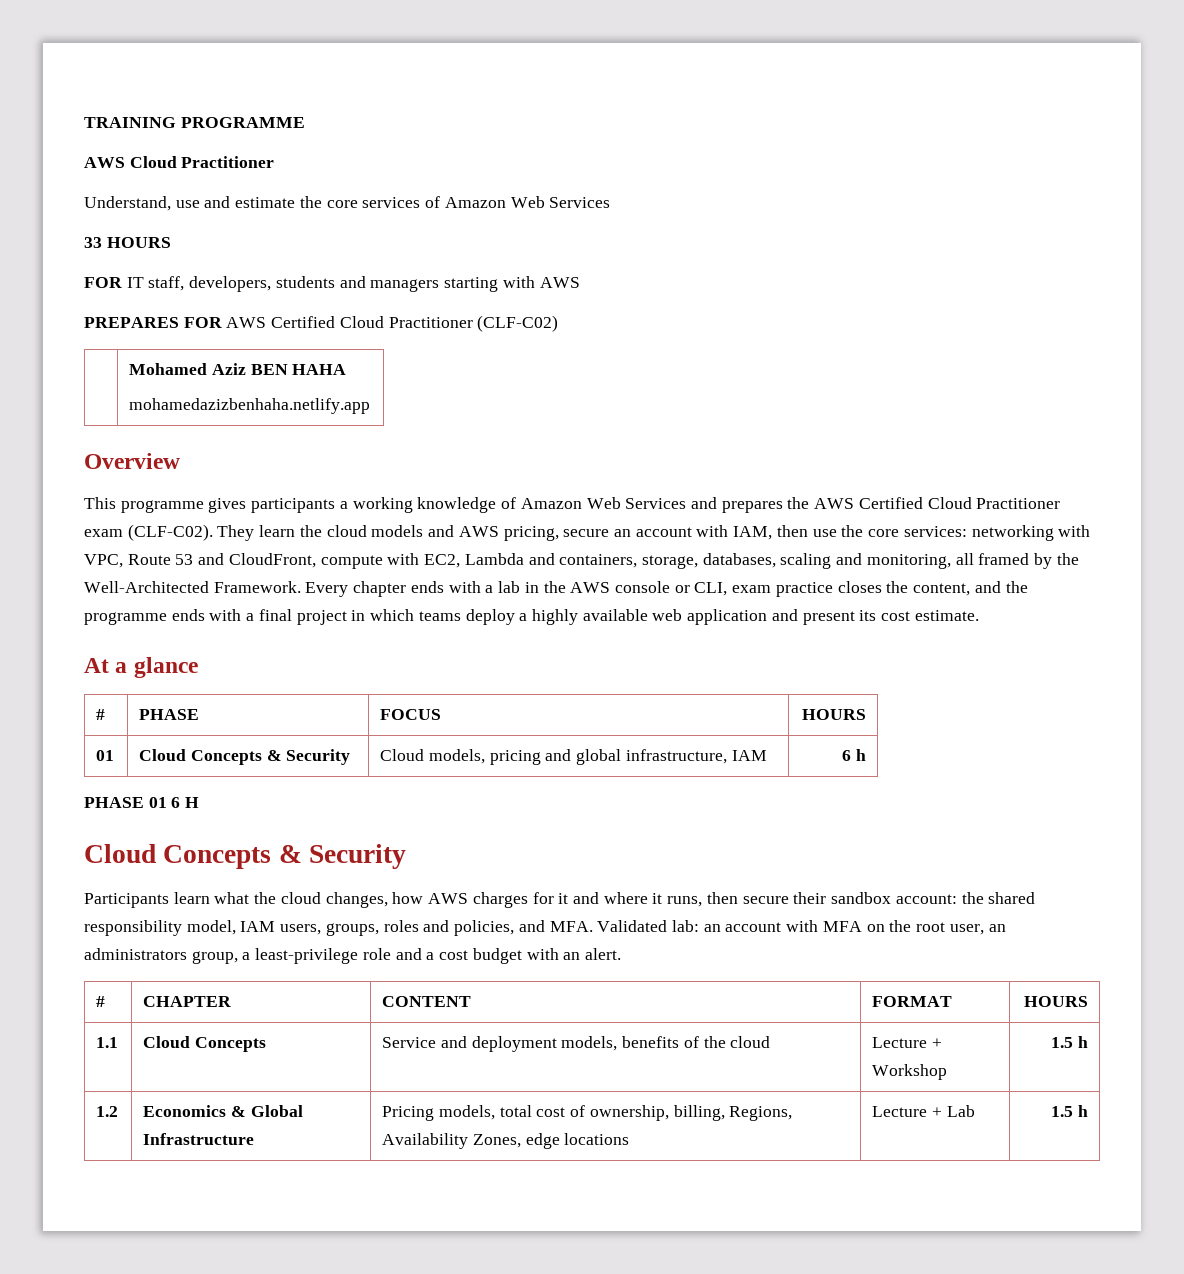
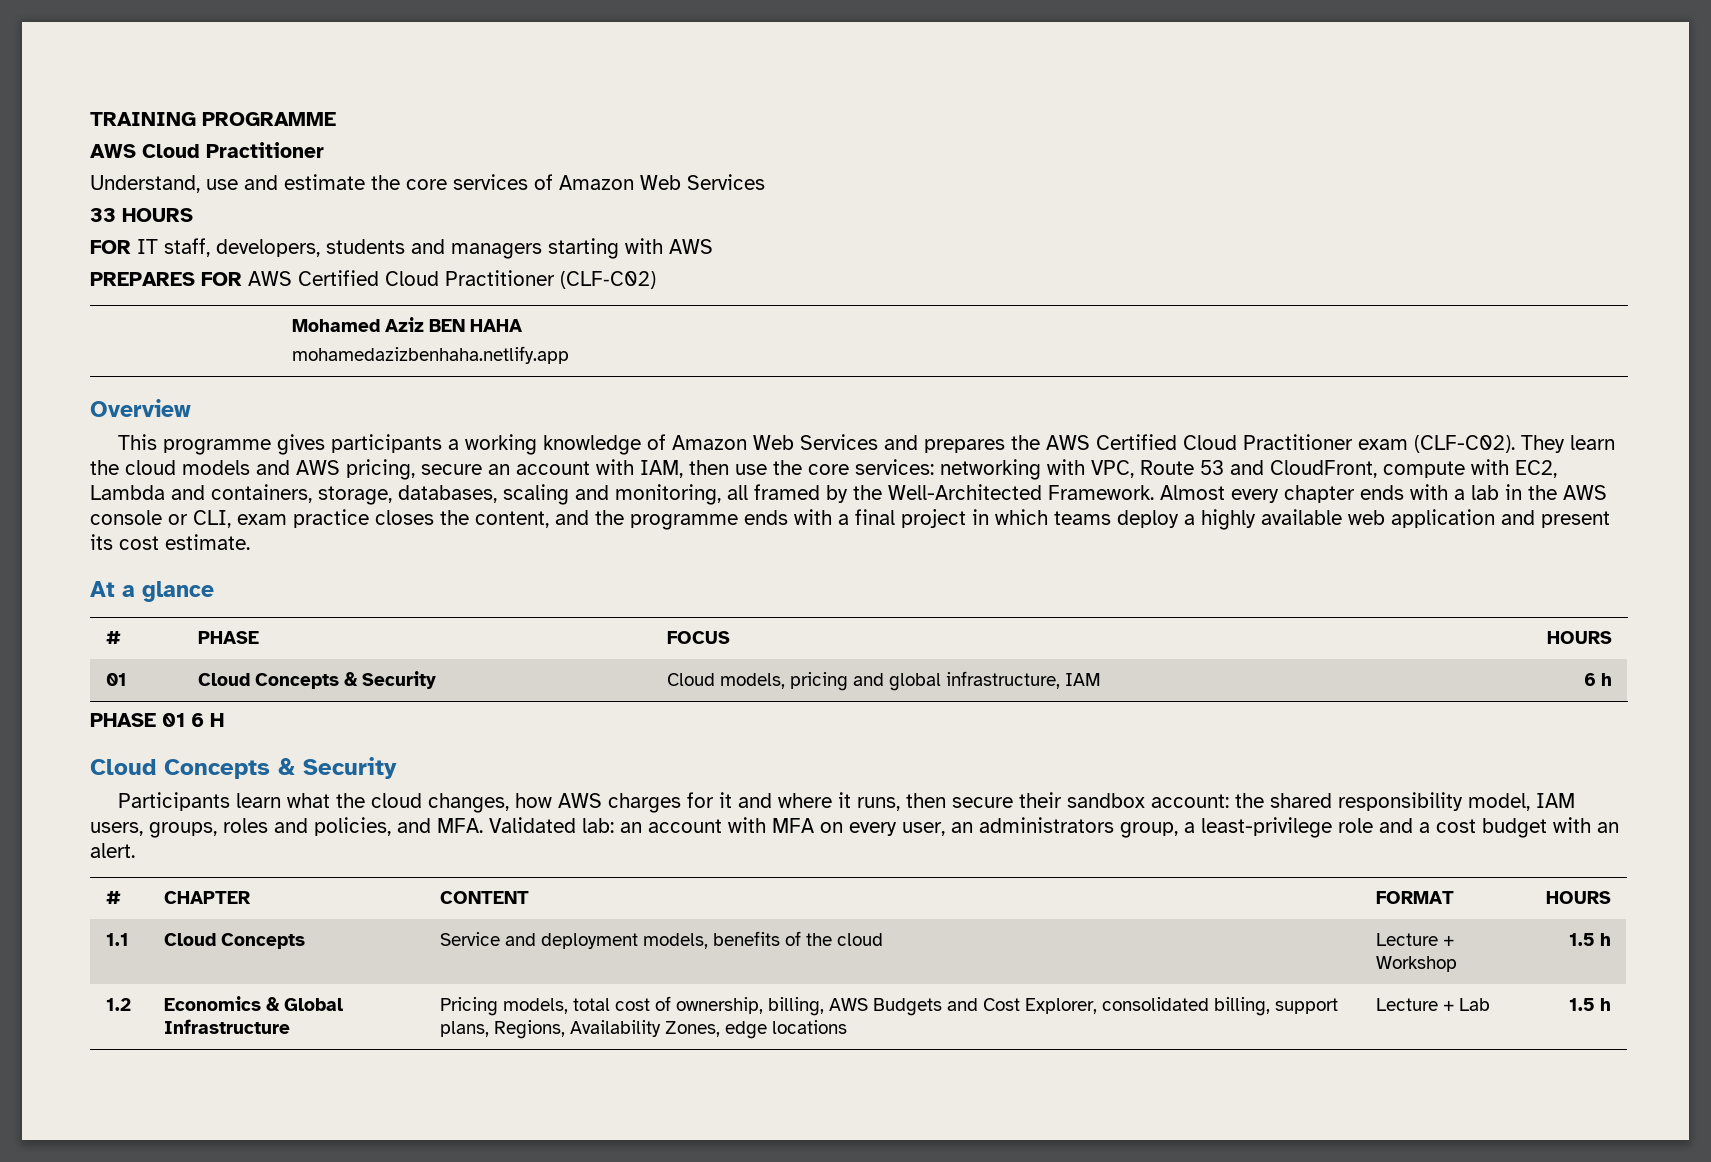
- Every chapter ends with a lab in the AWS console or CLI, exam practice closes the content, and the programme ends with a final project in which teams deploy a highly available web application and present its cost estimate.
+ Almost every chapter ends with a lab in the AWS console or CLI, exam practice closes the content, and the programme ends with a final project in which teams deploy a highly available web application and present its cost estimate.
- Participants learn what the cloud changes, how AWS charges for it and where it runs, then secure their sandbox account: the shared responsibility model, IAM users, groups, roles and policies, and MFA. Validated lab: an account with MFA on the root user, an administrators group, a least-privilege role and a cost budget with an alert.
+ Participants learn what the cloud changes, how AWS charges for it and where it runs, then secure their sandbox account: the shared responsibility model, IAM users, groups, roles and policies, and MFA. Validated lab: an account with MFA on every user, an administrators group, a least-privilege role and a cost budget with an alert.
- 1.2 | Economics & Global Infrastructure | Pricing models, total cost of ownership, billing, Regions, Availability Zones, edge locations | Lecture + Lab | 1.5 h
+ 1.2 | Economics & Global Infrastructure | Pricing models, total cost of ownership, billing, AWS Budgets and Cost Explorer, consolidated billing, support plans, Regions, Availability Zones, edge locations | Lecture + Lab | 1.5 h

